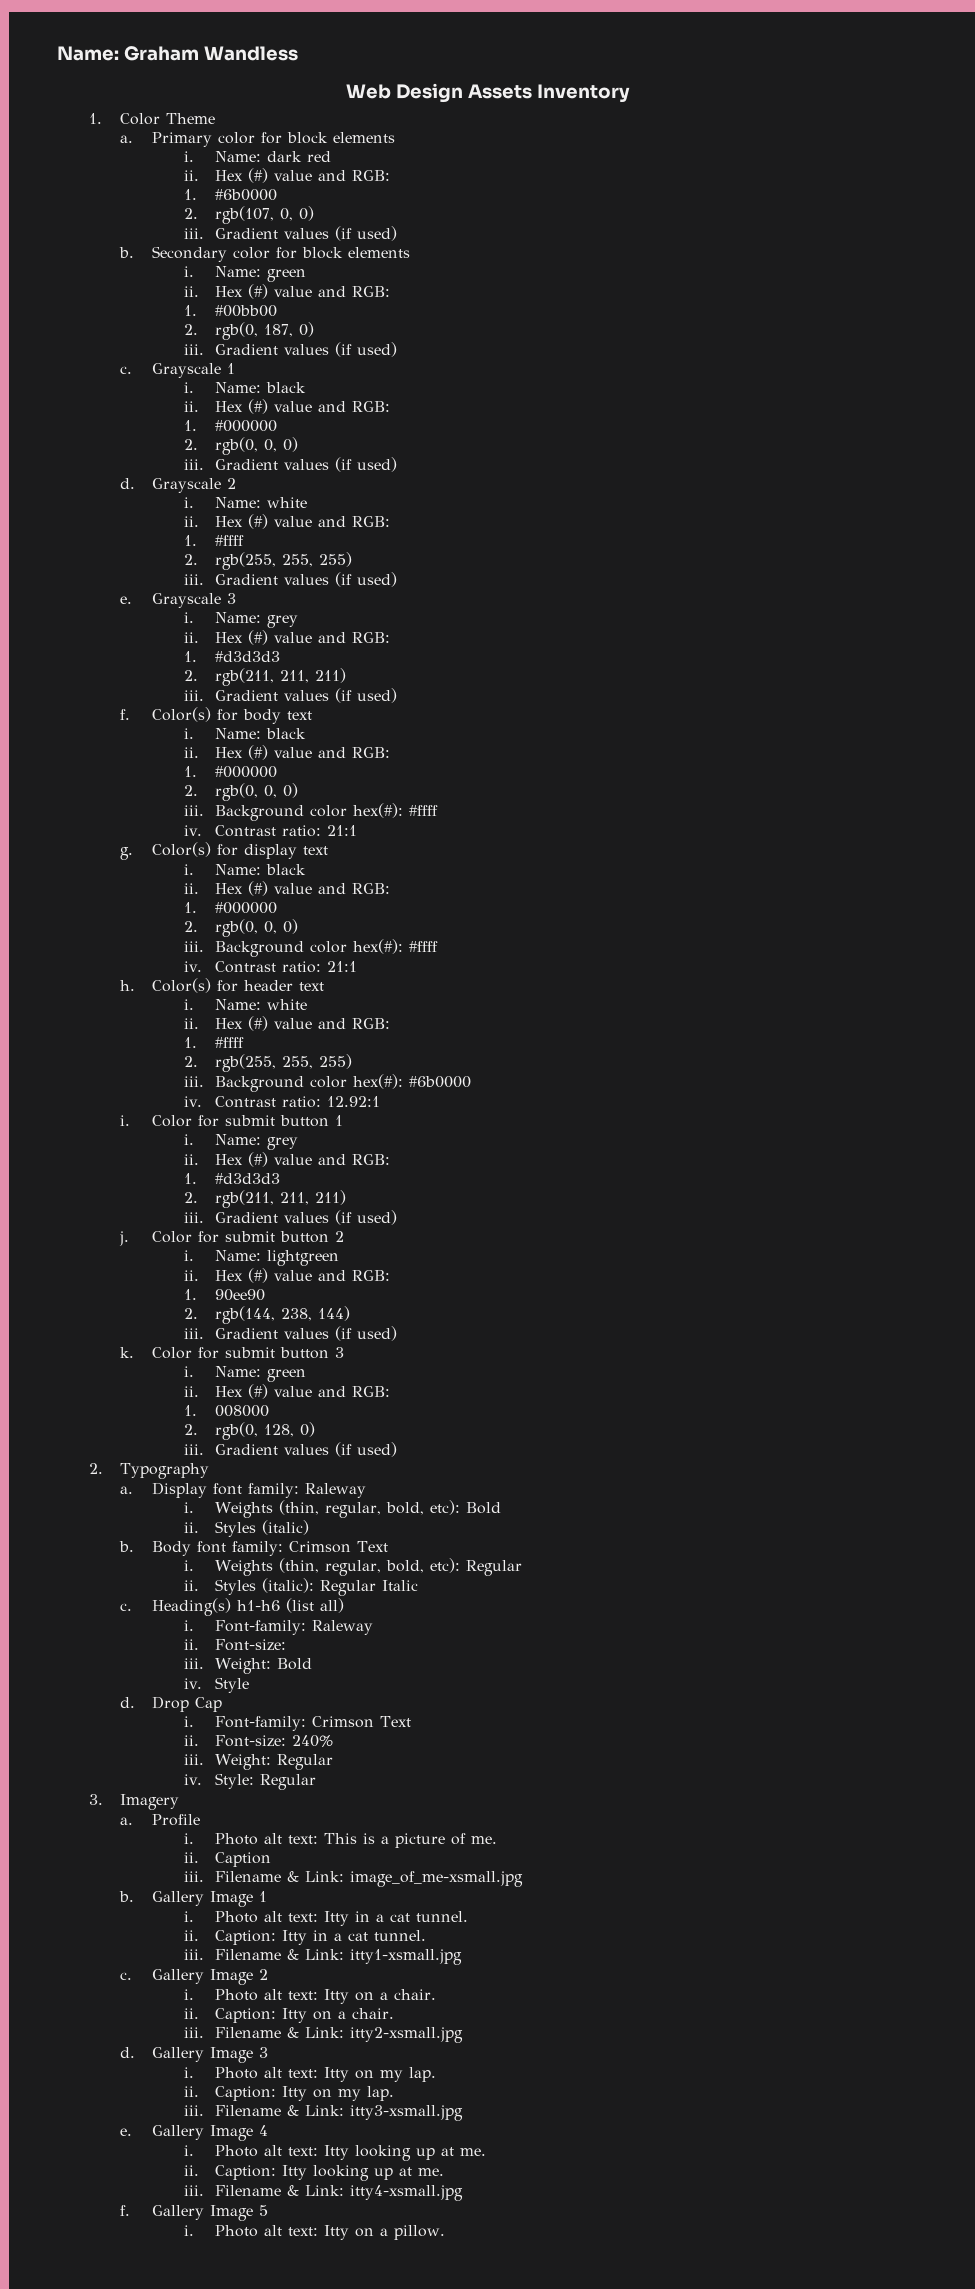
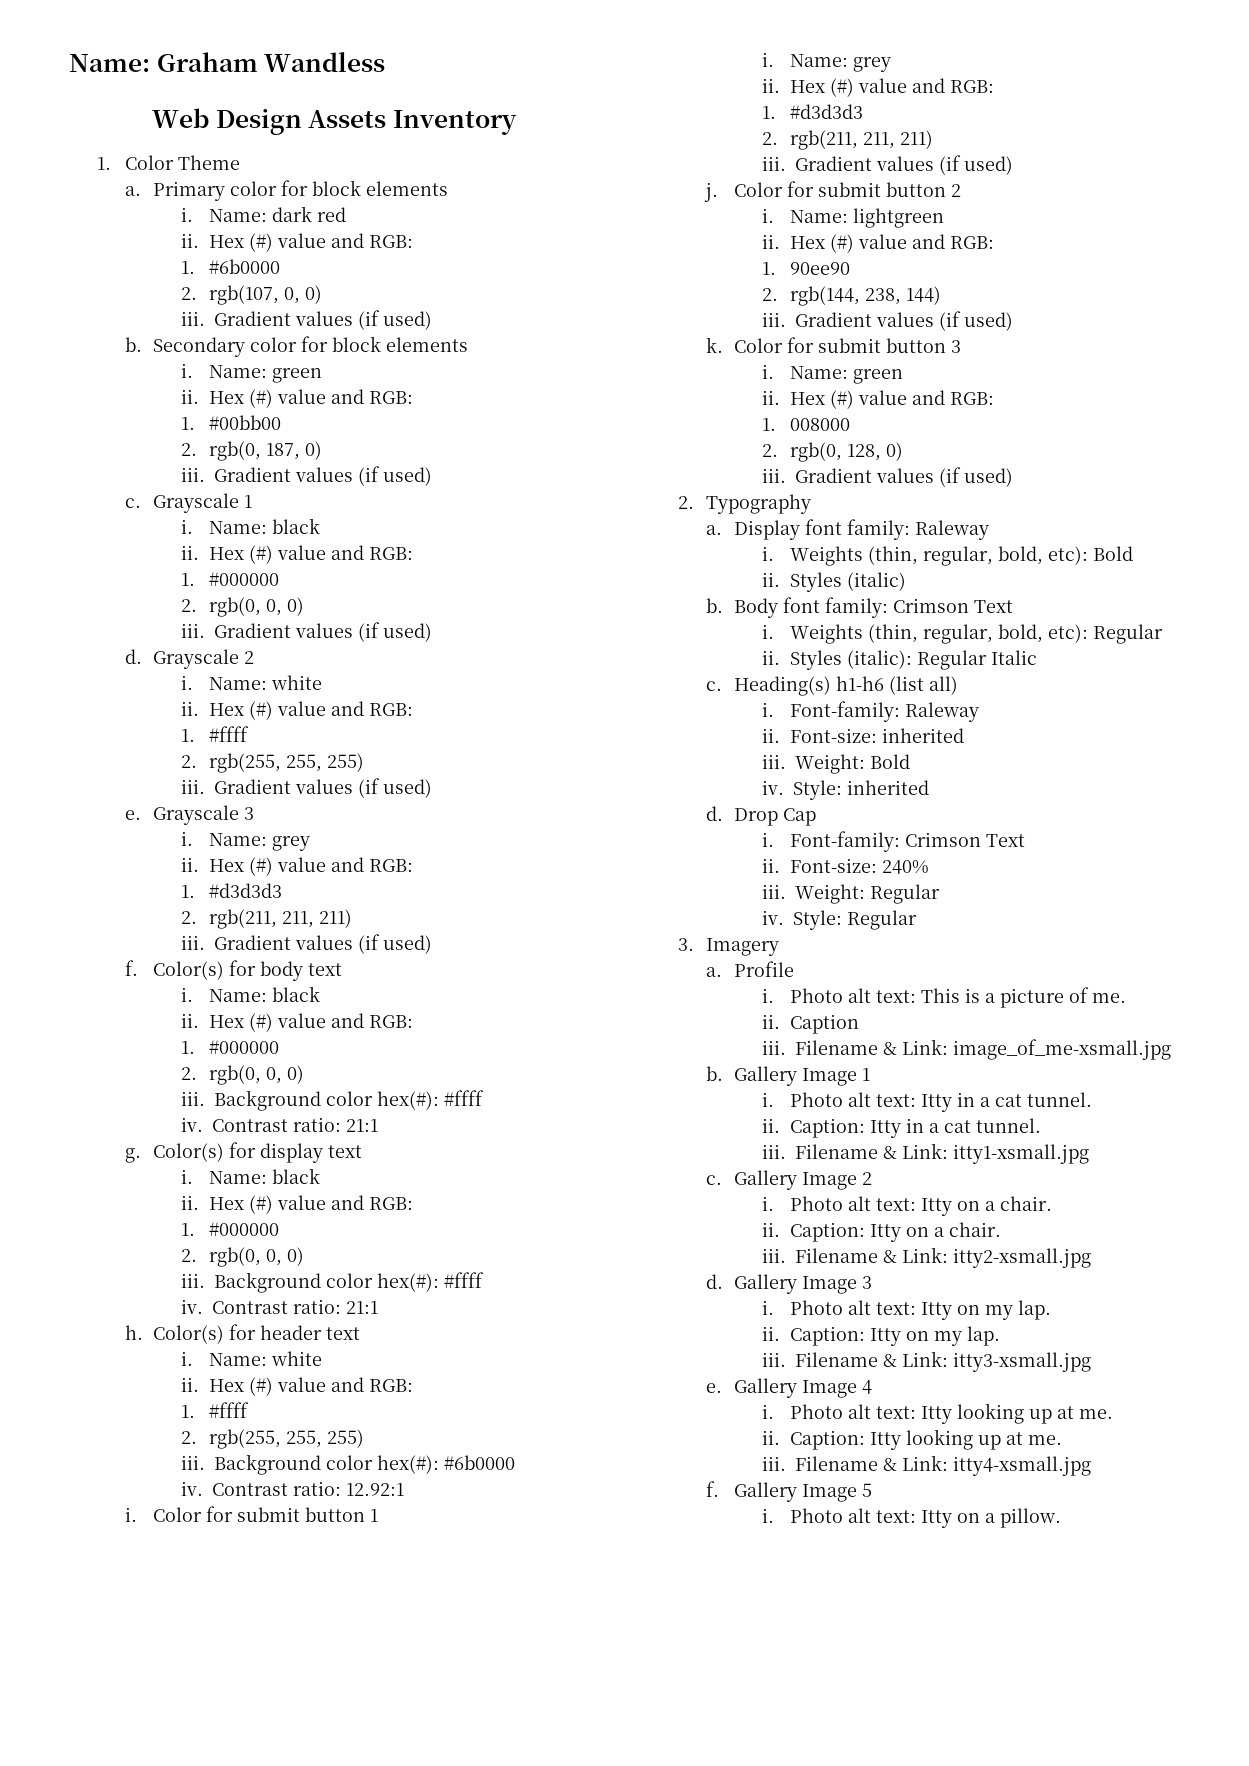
  Font-family: Raleway
- ii. Font-size:
+ ii. Font-size: inherited
- Style
+ Style: inherited

